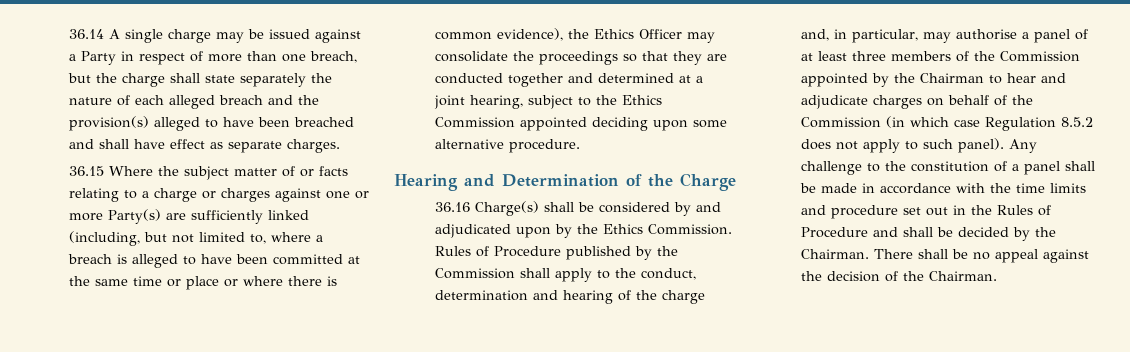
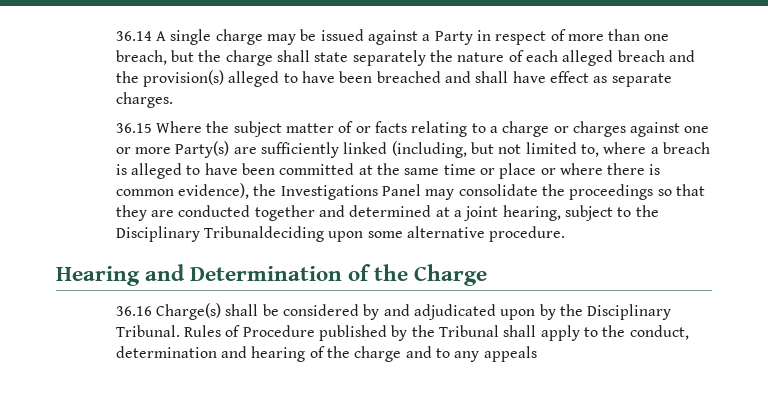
- 36.15 Where the subject matter of or facts relating to a charge or charges against one or more Party(s) are sufficiently linked (including, but not limited to, where a breach is alleged to have been committed at the same time or place or where there is common evidence), the Ethics Officer may consolidate the proceedings so that they are conducted together and determined at a joint hearing, subject to the Ethics Commission appointed deciding upon some alternative procedure.
+ 36.15 Where the subject matter of or facts relating to a charge or charges against one or more Party(s) are sufficiently linked (including, but not limited to, where a breach is alleged to have been committed at the same time or place or where there is common evidence), the Investigations Panel may consolidate the proceedings so that they are conducted together and determined at a joint hearing, subject to the Disciplinary Tribunaldeciding upon some alternative procedure.
- 36.16 Charge(s) shall be considered by and adjudicated upon by the Ethics Commission.
+ 36.16 Charge(s) shall be considered by and adjudicated upon by the Disciplinary Tribunal.
- Rules of Procedure published by the Commission shall apply to the conduct, determination and hearing of the charge and, in particular, may authorise a panel of at least three members of the Commission appointed by the Chairman to hear and adjudicate charges on behalf of the Commission (in which case Regulation 8.5.2 does not apply to such panel). Any challenge to the constitution of a panel shall be made in accordance with the time limits and procedure set out in the Rules of Procedure and shall be decided by the Chairman. There shall be no appeal against the decision of the Chairman.
+ Rules of Procedure published by the Tribunal shall apply to the conduct, determination and hearing of the charge and to any appeals

